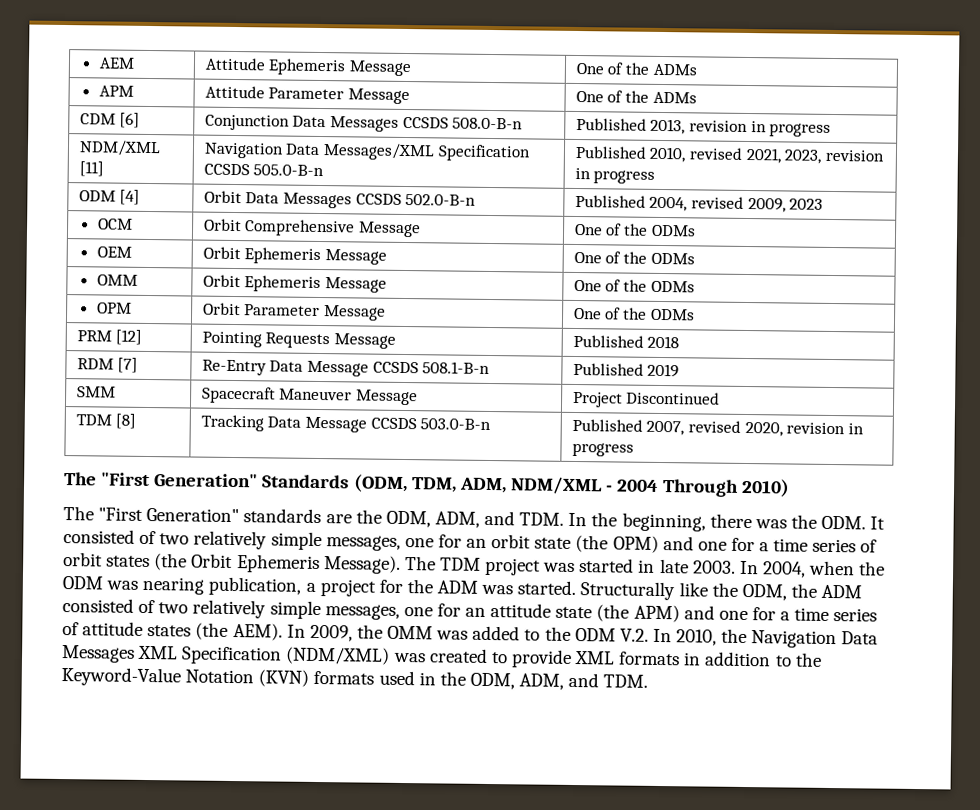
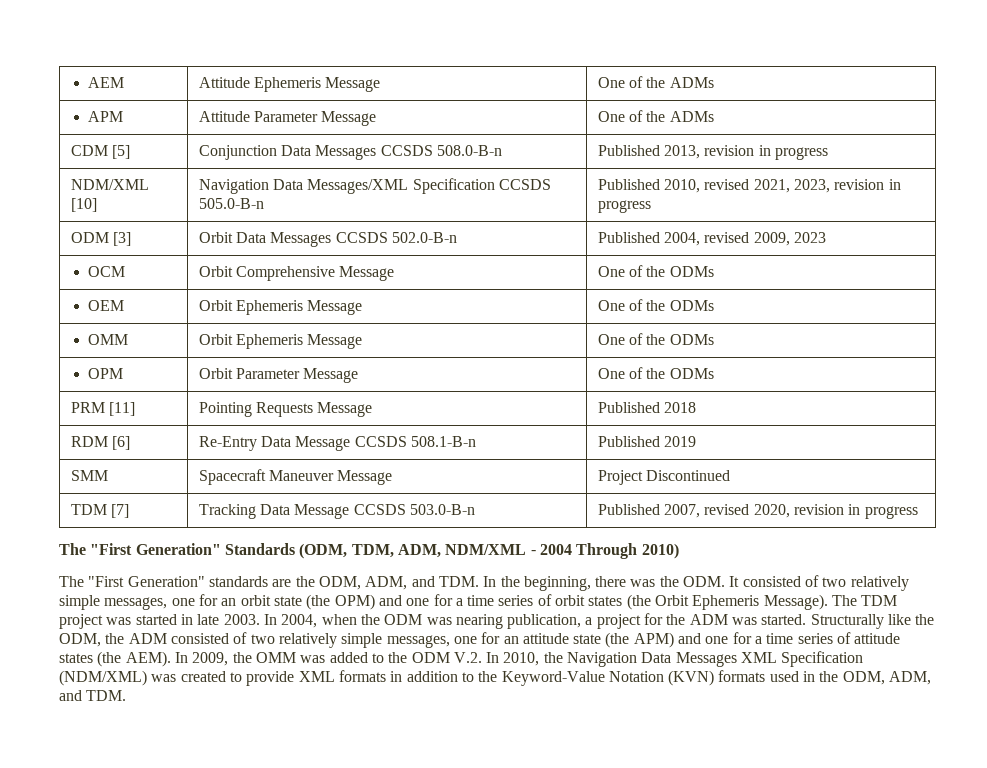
- CDM [6] | Conjunction Data Messages CCSDS 508.0-B-n | Published 2013, revision in progress
+ CDM [5] | Conjunction Data Messages CCSDS 508.0-B-n | Published 2013, revision in progress
- NDM/XML [11] | Navigation Data Messages/XML Specification CCSDS 505.0-B-n | Published 2010, revised 2021, 2023, revision in progress
+ NDM/XML [10] | Navigation Data Messages/XML Specification CCSDS 505.0-B-n | Published 2010, revised 2021, 2023, revision in progress
- ODM [4] | Orbit Data Messages CCSDS 502.0-B-n | Published 2004, revised 2009, 2023
+ ODM [3] | Orbit Data Messages CCSDS 502.0-B-n | Published 2004, revised 2009, 2023
- PRM [12] | Pointing Requests Message | Published 2018
+ PRM [11] | Pointing Requests Message | Published 2018
- RDM [7] | Re-Entry Data Message CCSDS 508.1-B-n | Published 2019
+ RDM [6] | Re-Entry Data Message CCSDS 508.1-B-n | Published 2019
- TDM [8] | Tracking Data Message CCSDS 503.0-B-n | Published 2007, revised 2020, revision in progress
+ TDM [7] | Tracking Data Message CCSDS 503.0-B-n | Published 2007, revised 2020, revision in progress

